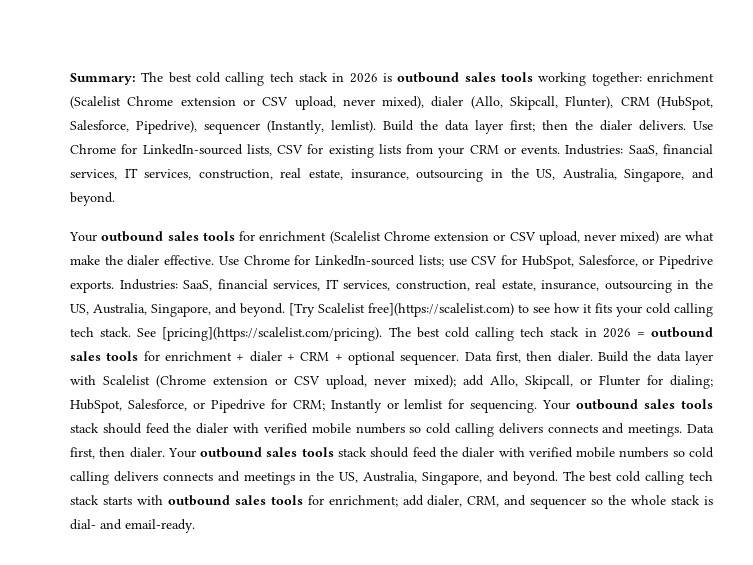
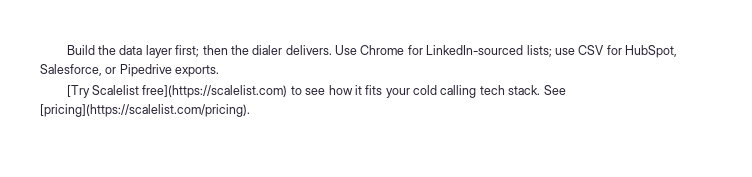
- Summary: The best cold calling tech stack in 2026 is outbound sales tools working together: enrichment (Scalelist Chrome extension or CSV upload, never mixed), dialer (Allo, Skipcall, Flunter), CRM (HubSpot, Salesforce, Pipedrive), sequencer (Instantly, lemlist).
- Use Chrome for LinkedIn-sourced lists, CSV for existing lists from your CRM or events. Industries: SaaS, financial services, IT services, construction, real estate, insurance, outsourcing in the US, Australia, Singapore, and beyond.
- Your outbound sales tools for enrichment (Scalelist Chrome extension or CSV upload, never mixed) are what make the dialer effective. Use Chrome for LinkedIn-sourced lists; use CSV for HubSpot, Salesforce, or Pipedrive exports. Industries: SaaS, financial services, IT services, construction, real estate, insurance, outsourcing in the US, Australia, Singapore, and beyond. [Try Scalelist free](https://scalelist.com) to see how it fits your cold calling tech stack.
+ Use Chrome for LinkedIn-sourced lists; use CSV for HubSpot, Salesforce, or Pipedrive exports.
+ [Try Scalelist free](https://scalelist.com) to see how it fits your cold calling tech stack.
- See [pricing](https://scalelist.com/pricing). The best cold calling tech stack in 2026 = outbound sales tools for enrichment + dialer + CRM + optional sequencer. Data first, then dialer. Build the data layer with Scalelist (Chrome extension or CSV upload, never mixed); add Allo, Skipcall, or Flunter for dialing; HubSpot, Salesforce, or Pipedrive for CRM; Instantly or lemlist for sequencing. Your outbound sales tools stack should feed the dialer with verified mobile numbers so cold calling delivers connects and meetings. Data first, then dialer. Your outbound sales tools stack should feed the dialer with verified mobile numbers so cold calling delivers connects and meetings in the US, Australia, Singapore, and beyond. The best cold calling tech stack starts with outbound sales tools for enrichment; add dialer, CRM, and sequencer so the whole stack is dial- and email-ready.
+ See [pricing](https://scalelist.com/pricing).

